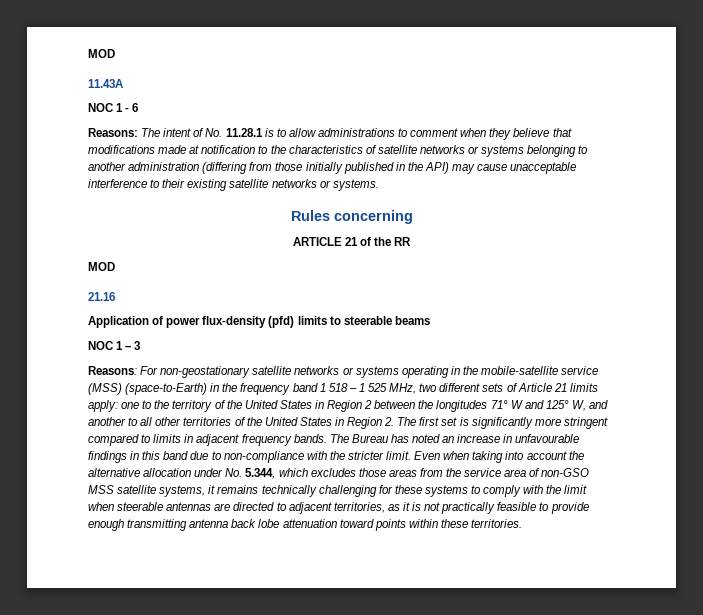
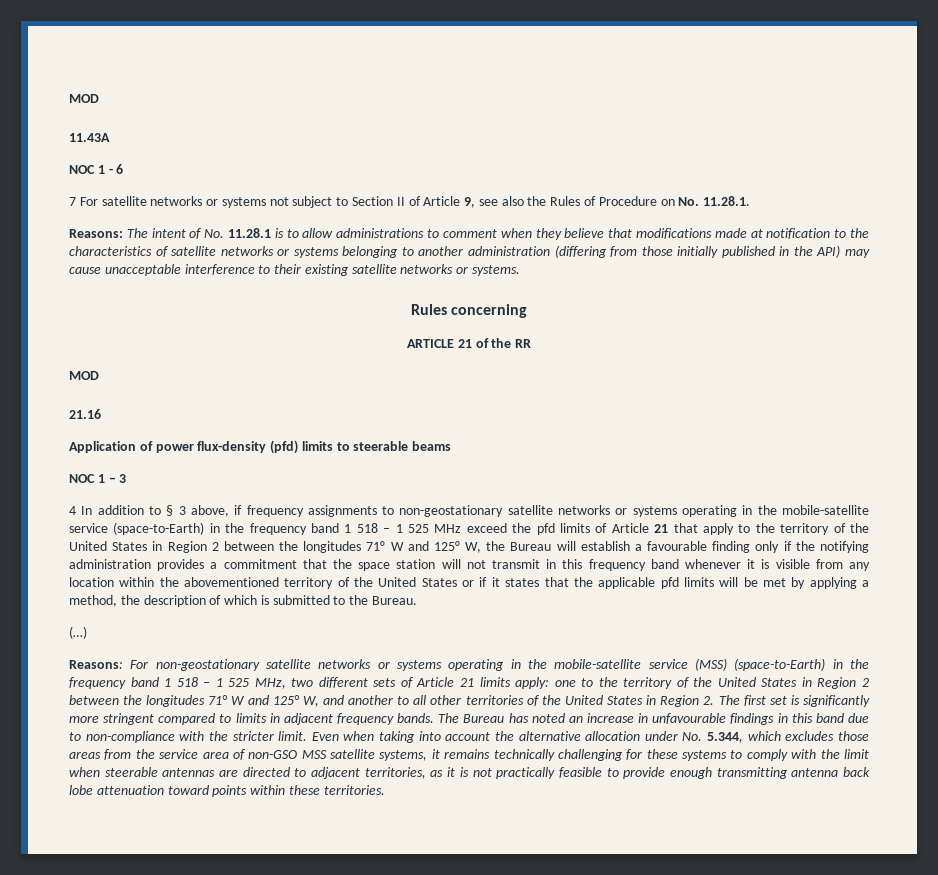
+ 7 For satellite networks or systems not subject to Section II of Article 9, see also the Rules of Procedure on No. 11.28.1.
+ 4 In addition to § 3 above, if frequency assignments to non-geostationary satellite networks or systems operating in the mobile-satellite service (space-to-Earth) in the frequency band 1 518 – 1 525 MHz exceed the pfd limits of Article 21 that apply to the territory of the United States in Region 2 between the longitudes 71° W and 125° W, the Bureau will establish a favourable finding only if the notifying administration provides a commitment that the space station will not transmit in this frequency band whenever it is visible from any location within the abovementioned territory of the United States or if it states that the applicable pfd limits will be met by applying a method, the description of which is submitted to the Bureau.
+ (…)

